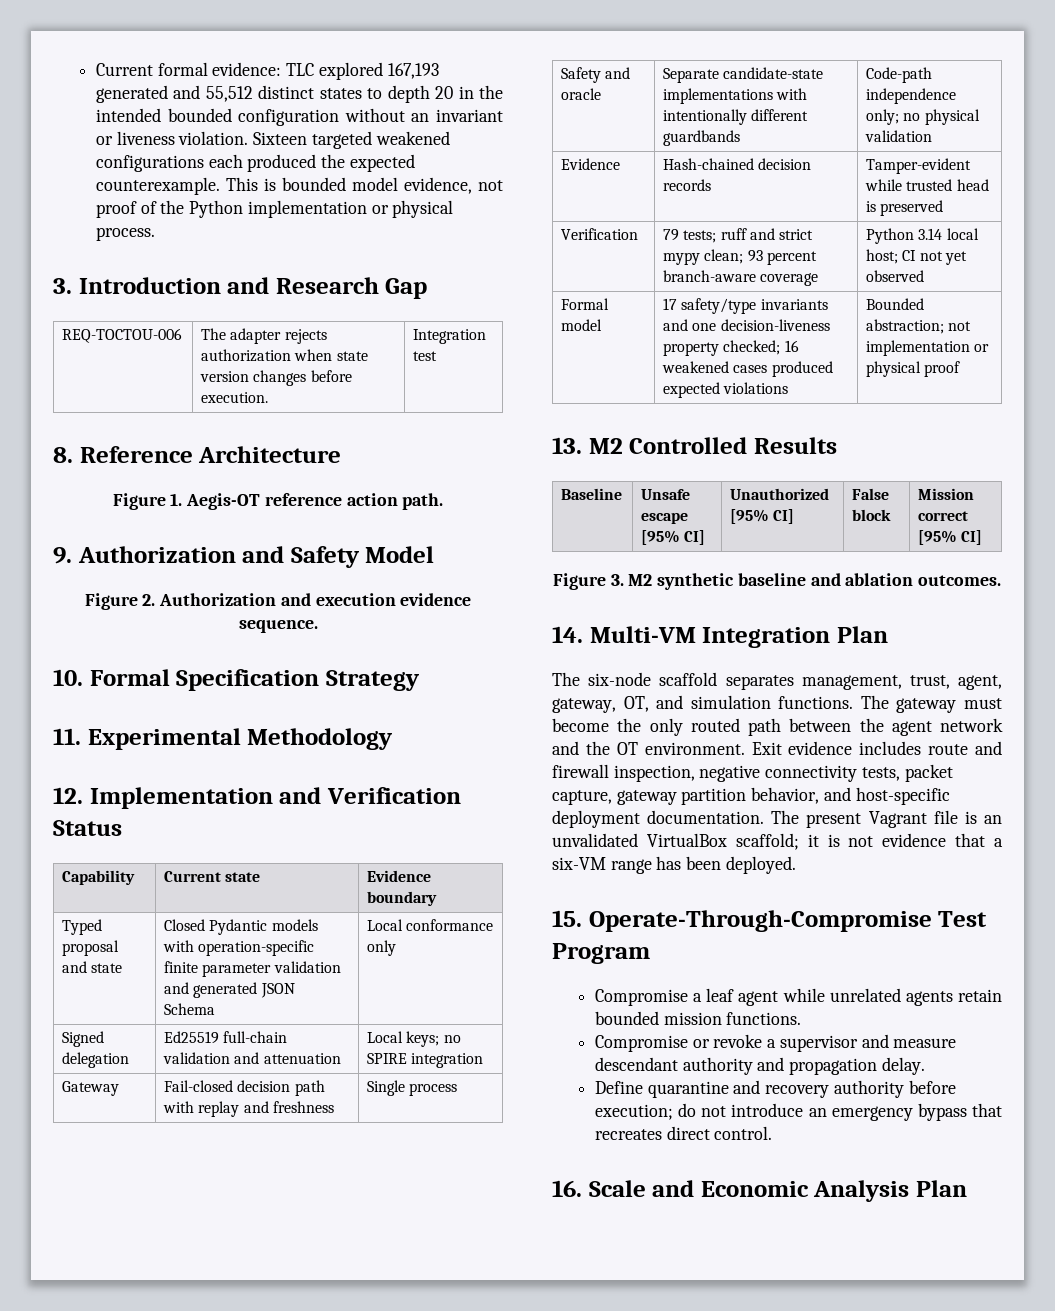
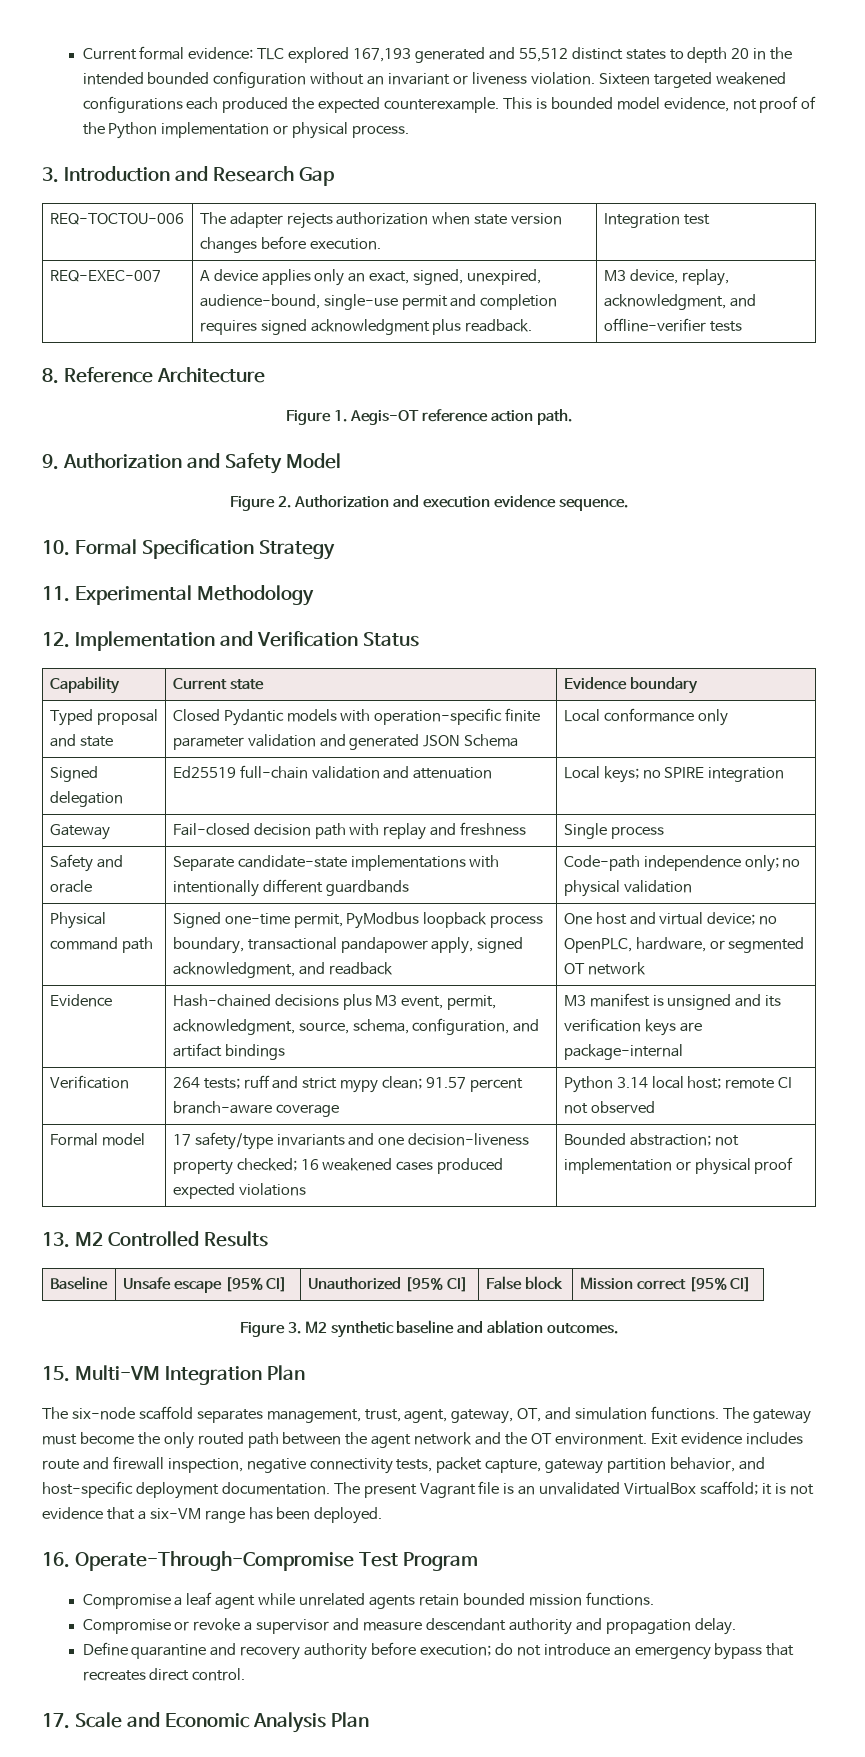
+ REQ-EXEC-007 | A device applies only an exact, signed, unexpired, audience-bound, single-use permit and completion requires signed acknowledgment plus readback. | M3 device, replay, acknowledgment, and offline-verifier tests
- Evidence | Hash-chained decision records | Tamper-evident while trusted head is preserved
+ Physical command path | Signed one-time permit, PyModbus loopback process boundary, transactional pandapower apply, signed acknowledgment, and readback | One host and virtual device; no OpenPLC, hardware, or segmented OT network
+ Evidence | Hash-chained decisions plus M3 event, permit, acknowledgment, source, schema, configuration, and artifact bindings | M3 manifest is unsigned and its verification keys are package-internal
- Verification | 79 tests; ruff and strict mypy clean; 93 percent branch-aware coverage | Python 3.14 local host; CI not yet observed
+ Verification | 264 tests; ruff and strict mypy clean; 91.57 percent branch-aware coverage | Python 3.14 local host; remote CI not observed
- 14. Multi-VM Integration Plan
+ 15. Multi-VM Integration Plan
- 15. Operate-Through-Compromise Test Program
+ 16. Operate-Through-Compromise Test Program
- 16. Scale and Economic Analysis Plan
+ 17. Scale and Economic Analysis Plan

